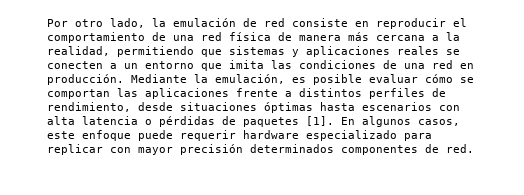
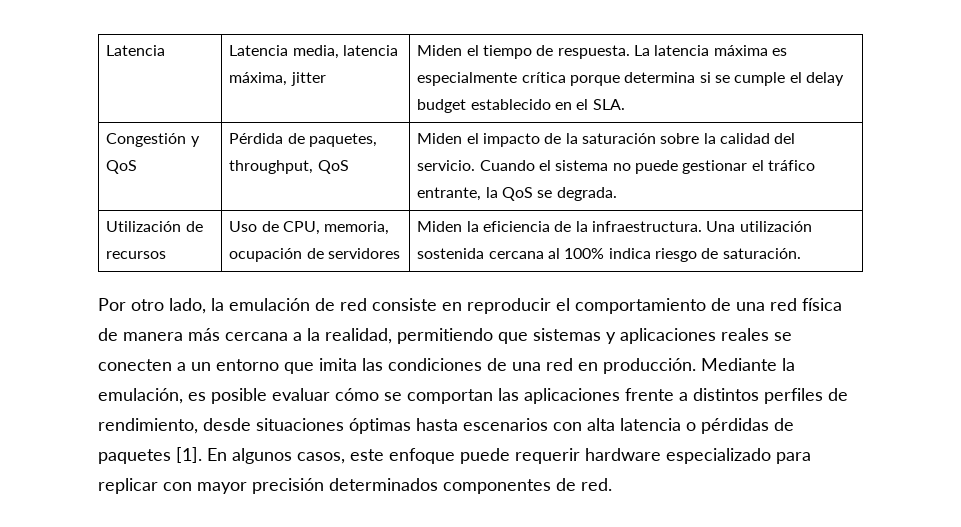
+ Latencia | Latencia media, latencia máxima, jitter | Miden el tiempo de respuesta. La latencia máxima es especialmente crítica porque determina si se cumple el delay budget establecido en el SLA.
+ Congestión y QoS | Pérdida de paquetes, throughput, QoS | Miden el impacto de la saturación sobre la calidad del servicio. Cuando el sistema no puede gestionar el tráfico entrante, la QoS se degrada.
+ Utilización de recursos | Uso de CPU, memoria, ocupación de servidores | Miden la eficiencia de la infraestructura. Una utilización sostenida cercana al 100% indica riesgo de saturación.

